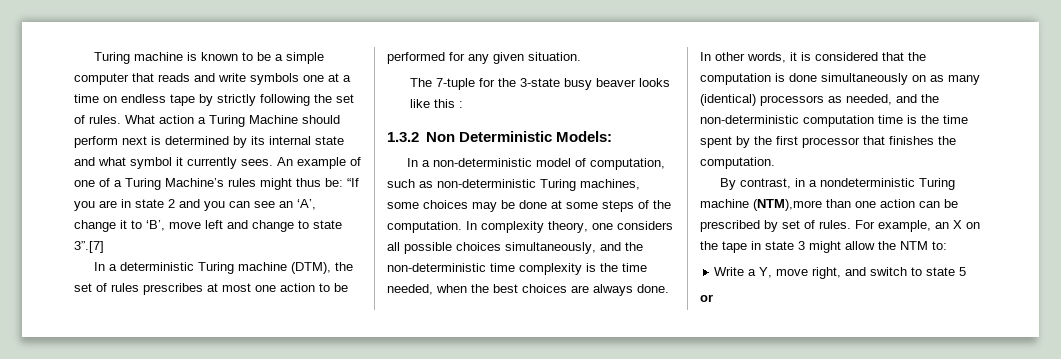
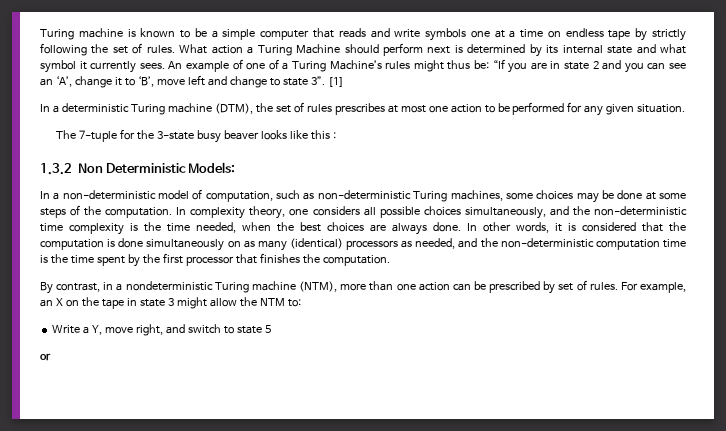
- An example of one of a Turing Machine’s rules might thus be: “If you are in state 2 and you can see an ‘A’, change it to ‘B’, move left and change to state 3”.[7]
+ An example of one of a Turing Machine’s rules might thus be: “If you are in state 2 and you can see an ‘A’, change it to ‘B’, move left and change to state 3”. [1]
- By contrast, in a nondeterministic Turing machine (NTM),more than one action can be prescribed by set of rules.
+ By contrast, in a nondeterministic Turing machine (NTM), more than one action can be prescribed by set of rules.

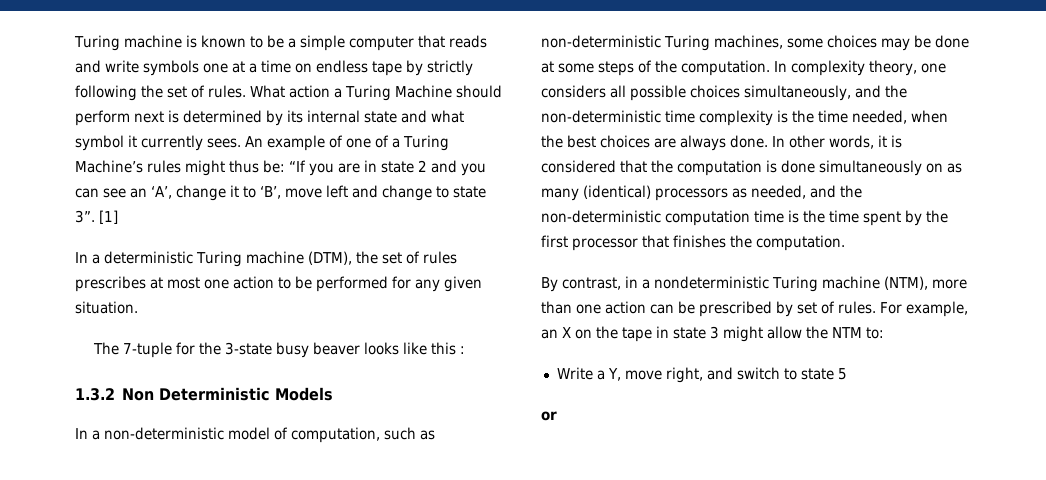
- 1.3.2 Non Deterministic Models:
+ 1.3.2 Non Deterministic Models

